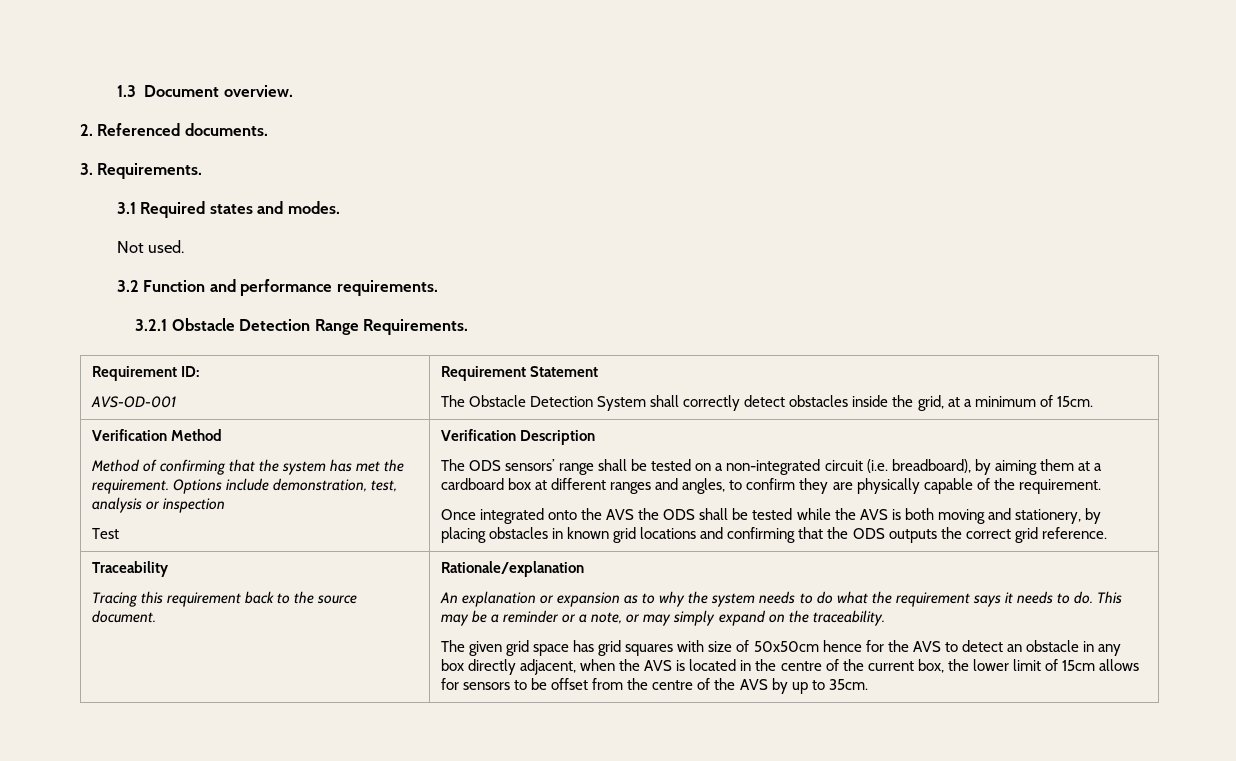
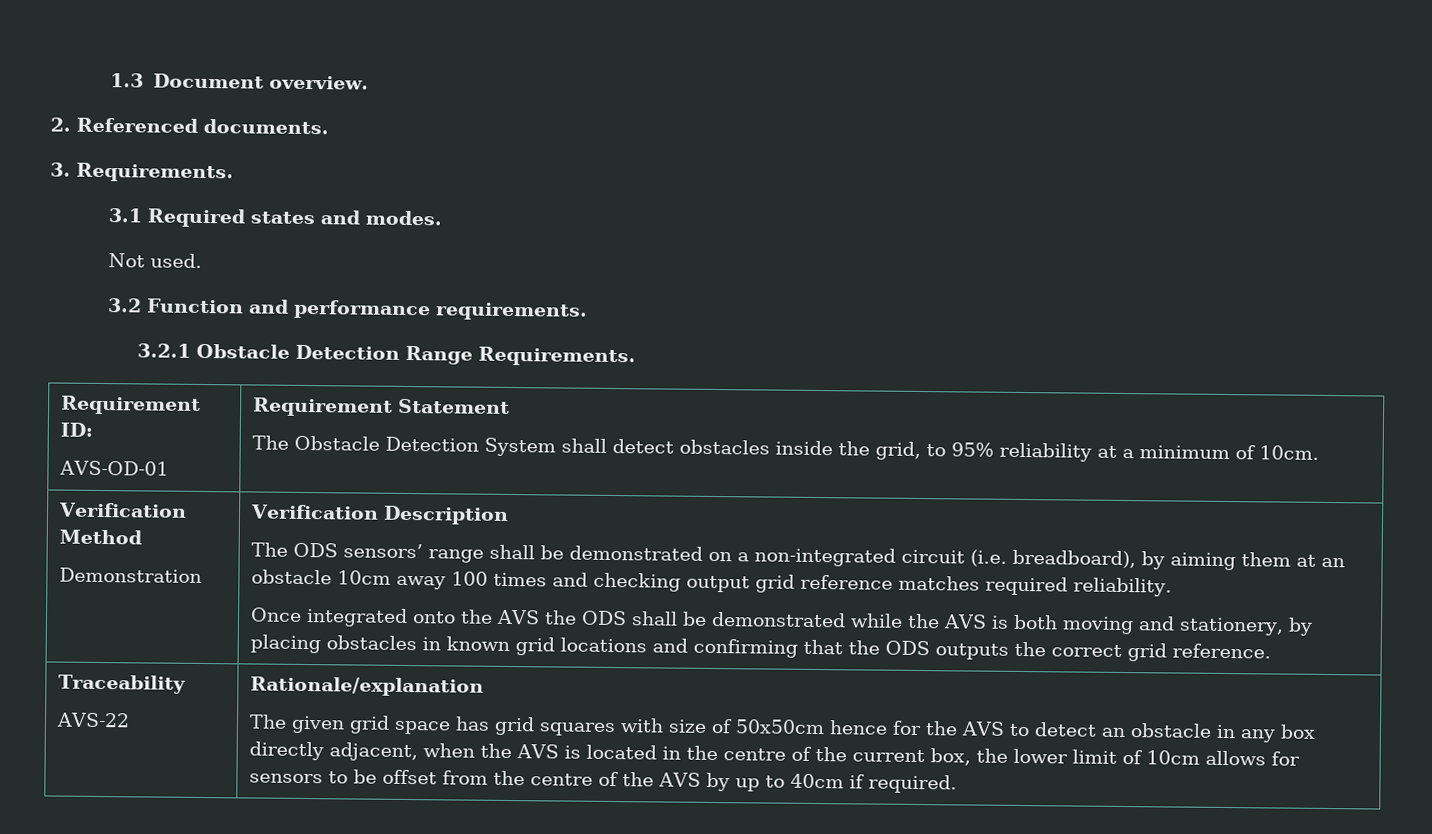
  Requirement ID:
- AVS-OD-001 | Requirement Statement
- The Obstacle Detection System shall correctly detect obstacles inside the grid, at a minimum of 15cm.
+ AVS-OD-01 | Requirement Statement
+ The Obstacle Detection System shall detect obstacles inside the grid, to 95% reliability at a minimum of 10cm.
- Method of confirming that the system has met the requirement. Options include demonstration, test, analysis or inspection
- Test
+ Demonstration
- The ODS sensors’ range shall be tested on a non-integrated circuit (i.e. breadboard), by aiming them at a cardboard box at different ranges and angles, to confirm they are physically capable of the requirement.
+ The ODS sensors’ range shall be demonstrated on a non-integrated circuit (i.e. breadboard), by aiming them at an obstacle 10cm away 100 times and checking output grid reference matches required reliability.
- Once integrated onto the AVS the ODS shall be tested while the AVS is both moving and stationery, by placing obstacles in known grid locations and confirming that the ODS outputs the correct grid reference.
+ Once integrated onto the AVS the ODS shall be demonstrated while the AVS is both moving and stationery, by placing obstacles in known grid locations and confirming that the ODS outputs the correct grid reference.
- Tracing this requirement back to the source document. | Rationale/explanation
- An explanation or expansion as to why the system needs to do what the requirement says it needs to do. This may be a reminder or a note, or may simply expand on the traceability.
+ AVS-22 | Rationale/explanation
- The given grid space has grid squares with size of 50x50cm hence for the AVS to detect an obstacle in any box directly adjacent, when the AVS is located in the centre of the current box, the lower limit of 15cm allows for sensors to be offset from the centre of the AVS by up to 35cm.
+ The given grid space has grid squares with size of 50x50cm hence for the AVS to detect an obstacle in any box directly adjacent, when the AVS is located in the centre of the current box, the lower limit of 10cm allows for sensors to be offset from the centre of the AVS by up to 40cm if required.

